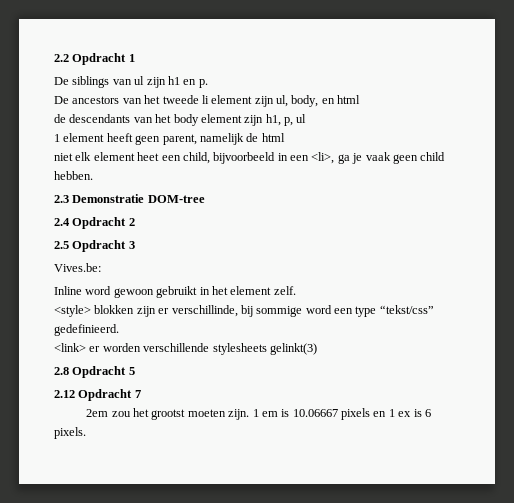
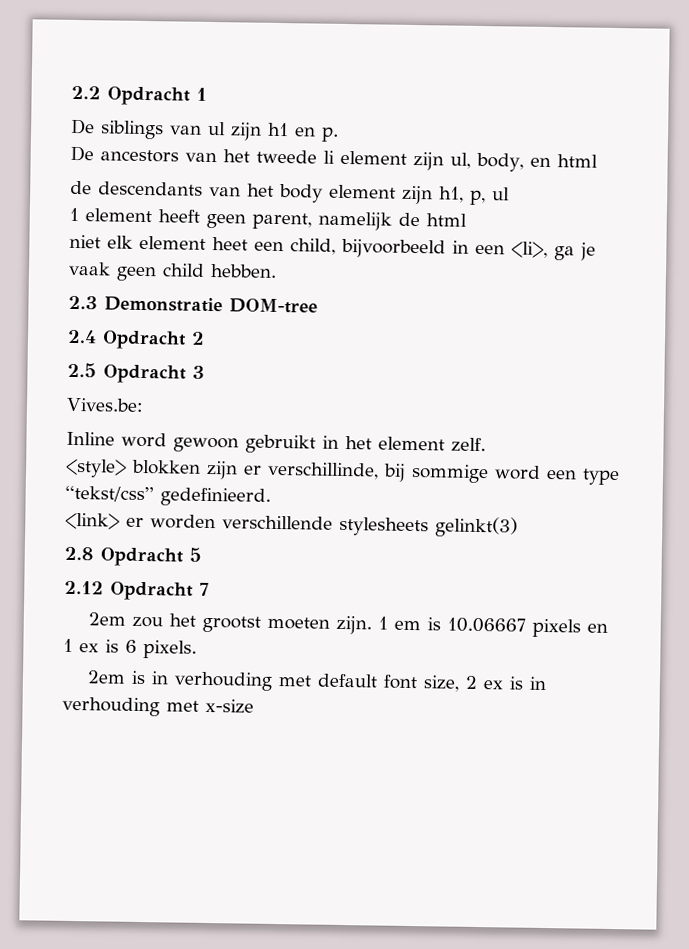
+ 2em is in verhouding met default font size, 2 ex is in verhouding met x-size

